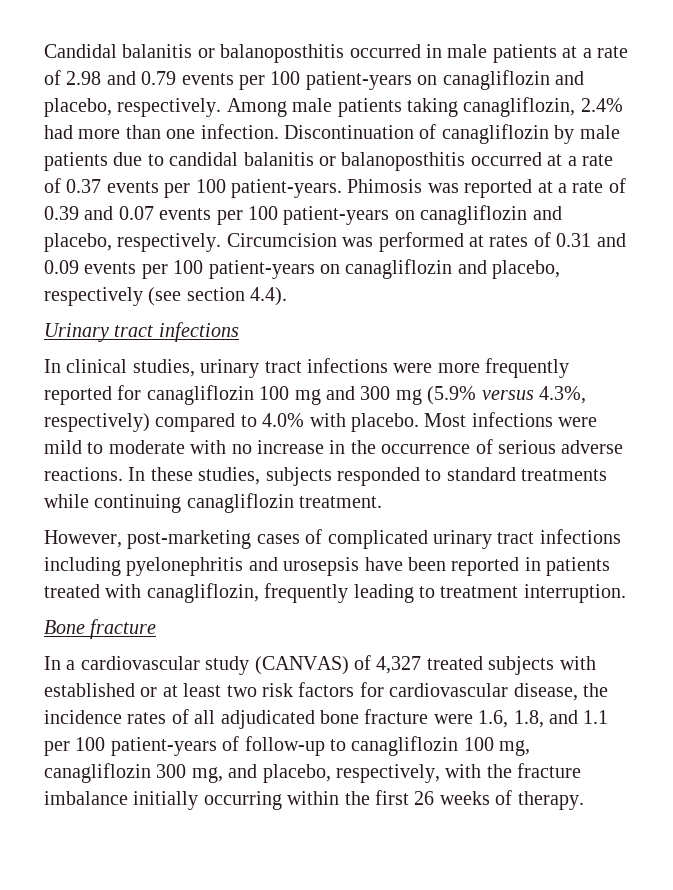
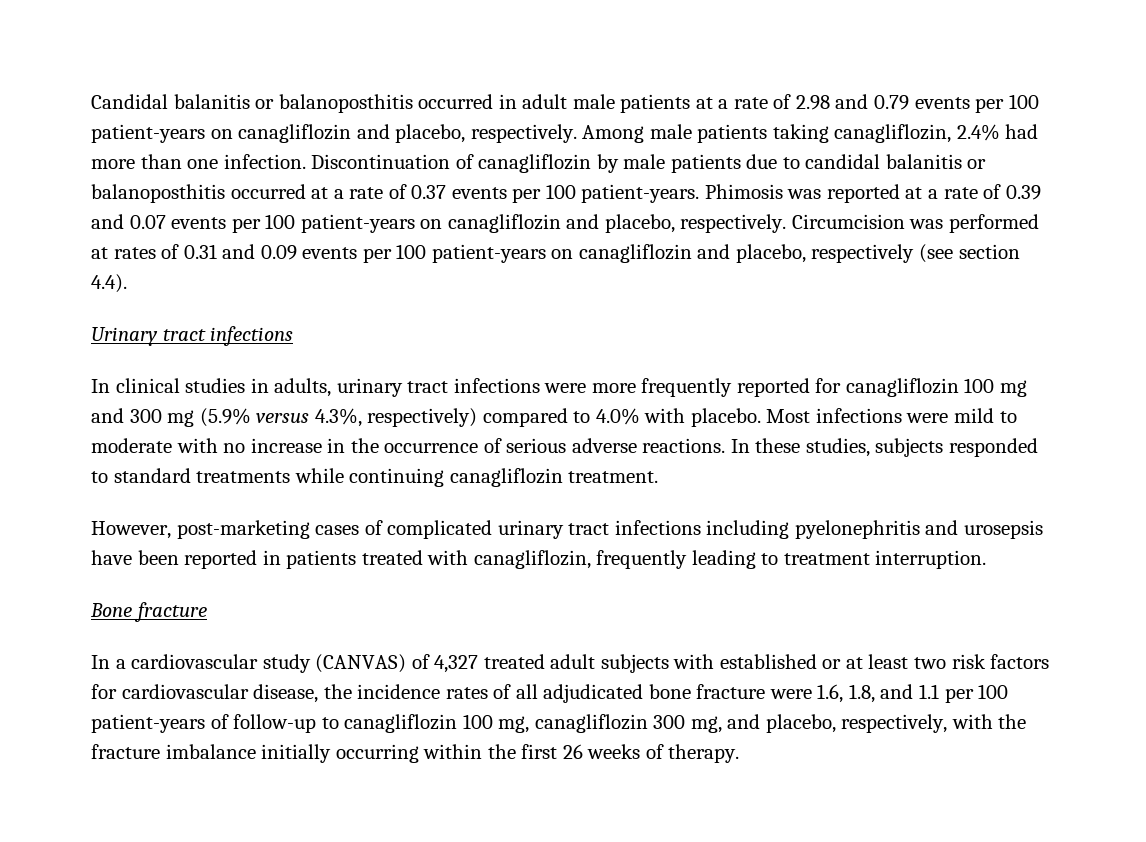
- Candidal balanitis or balanoposthitis occurred in male patients at a rate of 2.98 and 0.79 events per 100 patient-years on canagliflozin and placebo, respectively.
+ Candidal balanitis or balanoposthitis occurred in adult male patients at a rate of 2.98 and 0.79 events per 100 patient-years on canagliflozin and placebo, respectively.
- In clinical studies, urinary tract infections were more frequently reported for canagliflozin 100 mg and 300 mg (5.9% versus 4.3%, respectively) compared to 4.0% with placebo.
+ In clinical studies in adults, urinary tract infections were more frequently reported for canagliflozin 100 mg and 300 mg (5.9% versus 4.3%, respectively) compared to 4.0% with placebo.
- In a cardiovascular study (CANVAS) of 4,327 treated subjects with established or at least two risk factors for cardiovascular disease, the incidence rates of all adjudicated bone fracture were 1.6, 1.8, and 1.1 per 100 patient-years of follow-up to canagliflozin 100 mg, canagliflozin 300 mg, and placebo, respectively, with the fracture imbalance initially occurring within the first 26 weeks of therapy.
+ In a cardiovascular study (CANVAS) of 4,327 treated adult subjects with established or at least two risk factors for cardiovascular disease, the incidence rates of all adjudicated bone fracture were 1.6, 1.8, and 1.1 per 100 patient-years of follow-up to canagliflozin 100 mg, canagliflozin 300 mg, and placebo, respectively, with the fracture imbalance initially occurring within the first 26 weeks of therapy.

